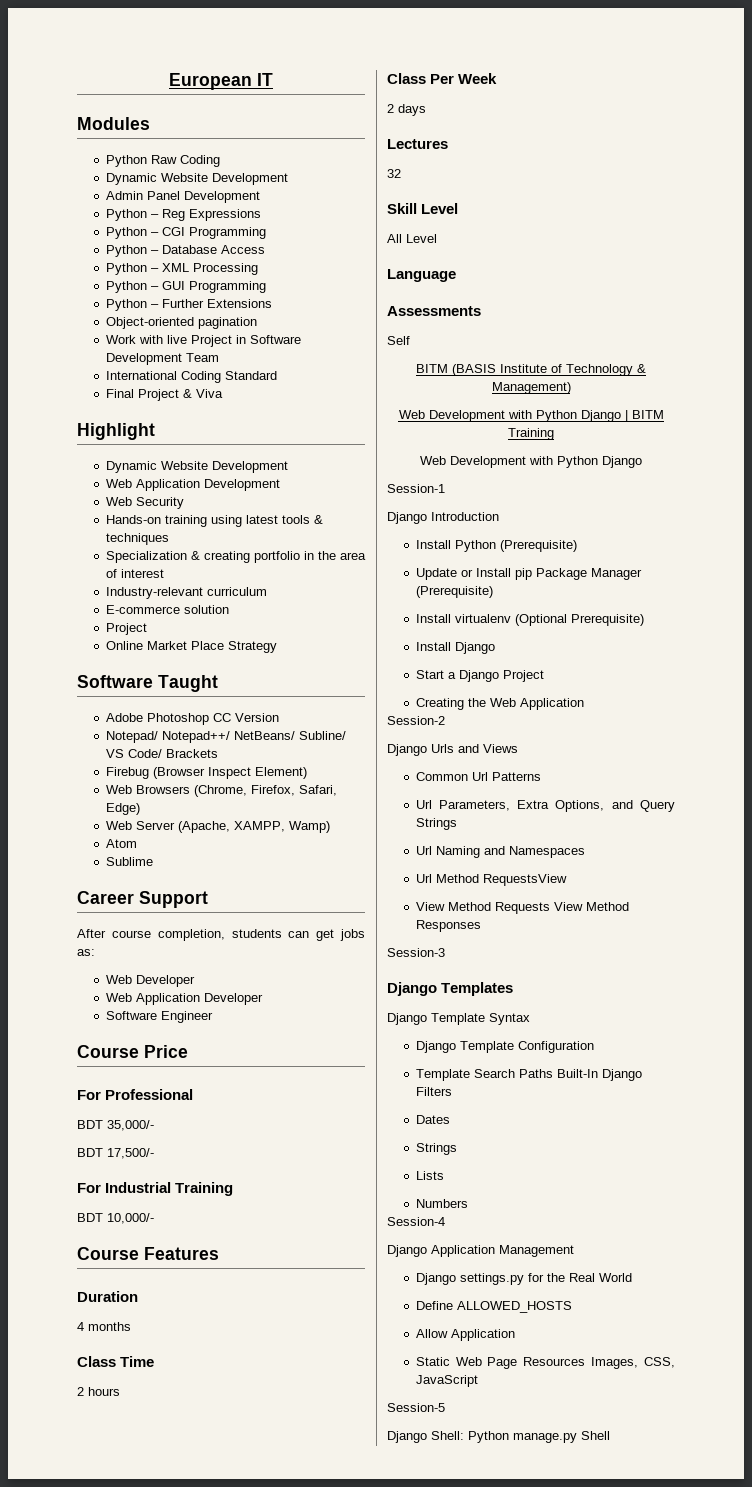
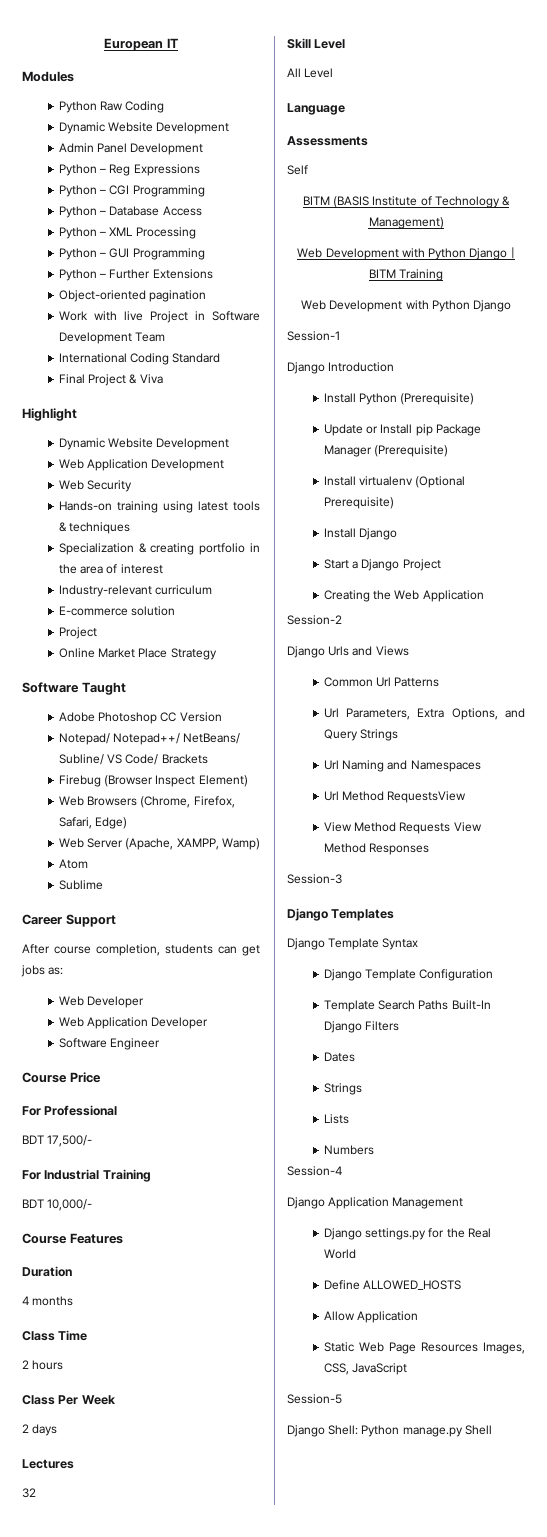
- BDT 35,000/-

